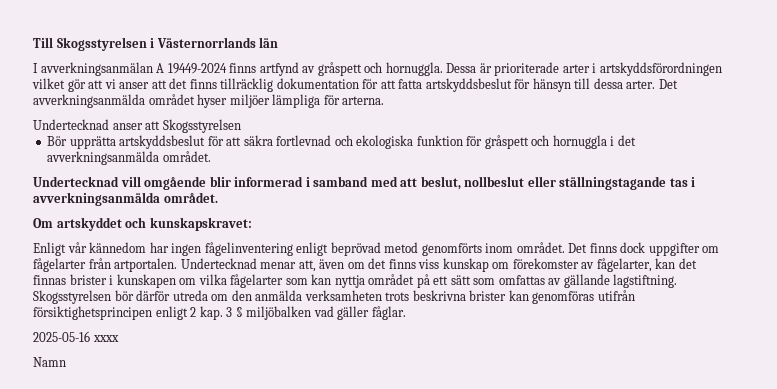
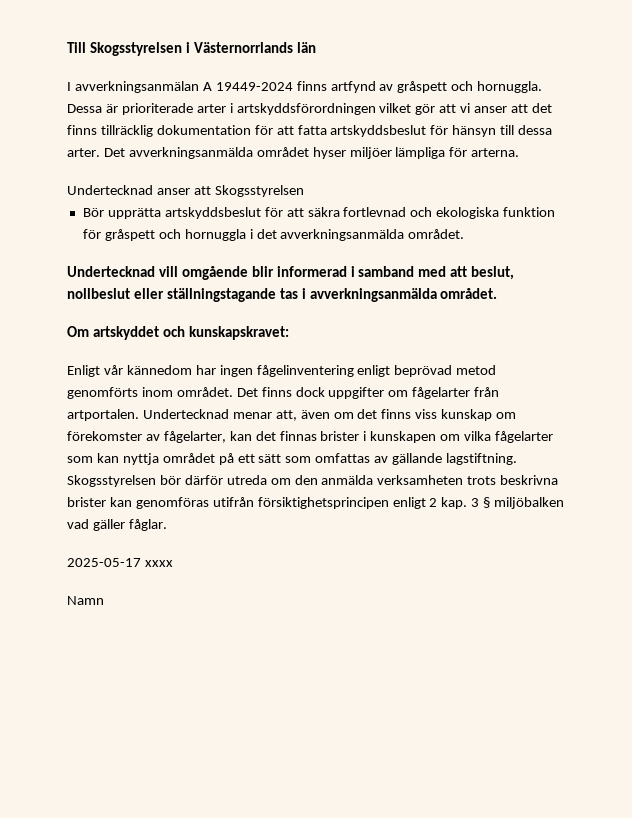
- 2025-05-16 xxxx
+ 2025-05-17 xxxx

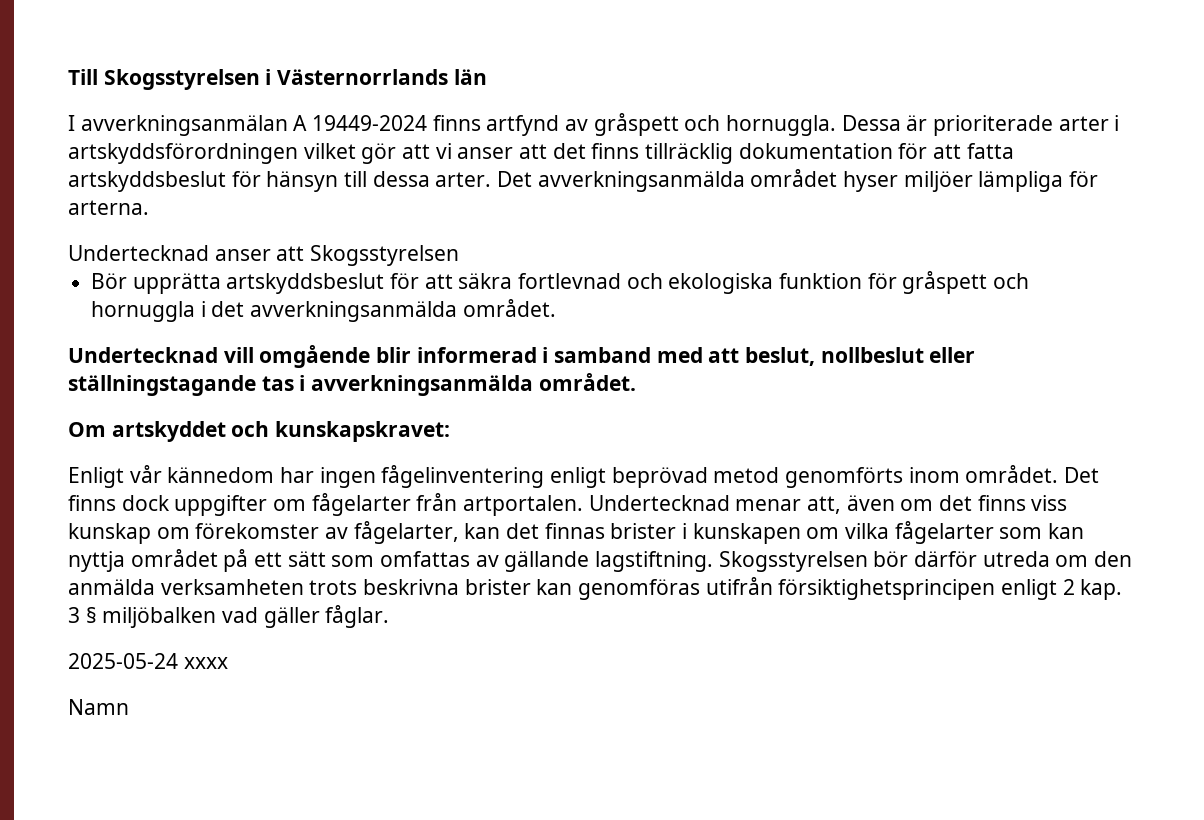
- 2025-05-17 xxxx
+ 2025-05-24 xxxx

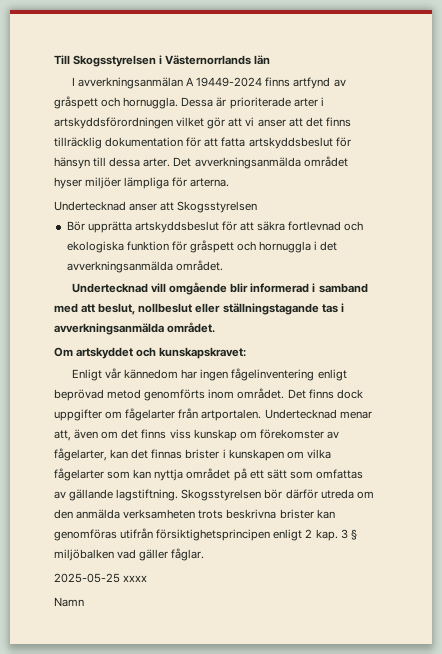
- 2025-05-24 xxxx
+ 2025-05-25 xxxx

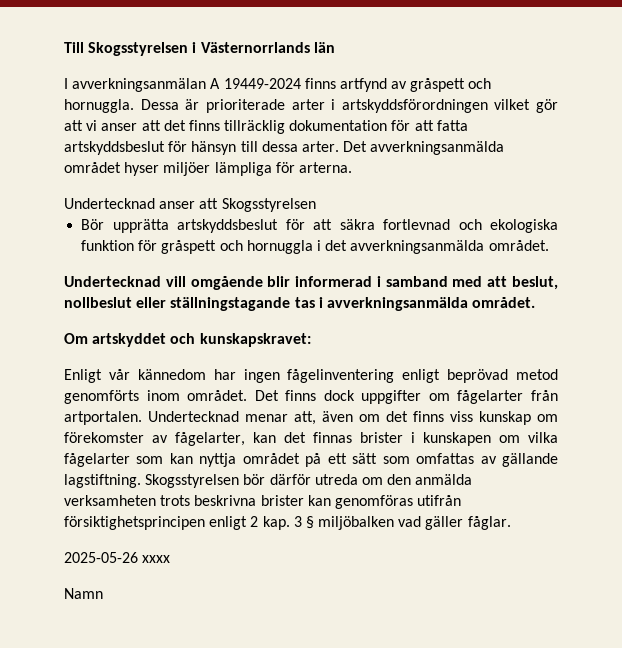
- 2025-05-25 xxxx
+ 2025-05-26 xxxx

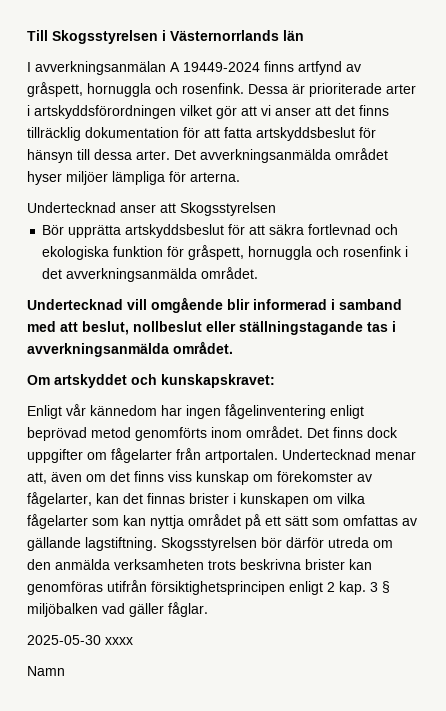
- I avverkningsanmälan A 19449-2024 finns artfynd av gråspett och hornuggla.
+ I avverkningsanmälan A 19449-2024 finns artfynd av gråspett, hornuggla och rosenfink.
- Bör upprätta artskyddsbeslut för att säkra fortlevnad och ekologiska funktion för gråspett och hornuggla i det avverkningsanmälda området.
+ Bör upprätta artskyddsbeslut för att säkra fortlevnad och ekologiska funktion för gråspett, hornuggla och rosenfink i det avverkningsanmälda området.
- 2025-05-26 xxxx
+ 2025-05-30 xxxx

